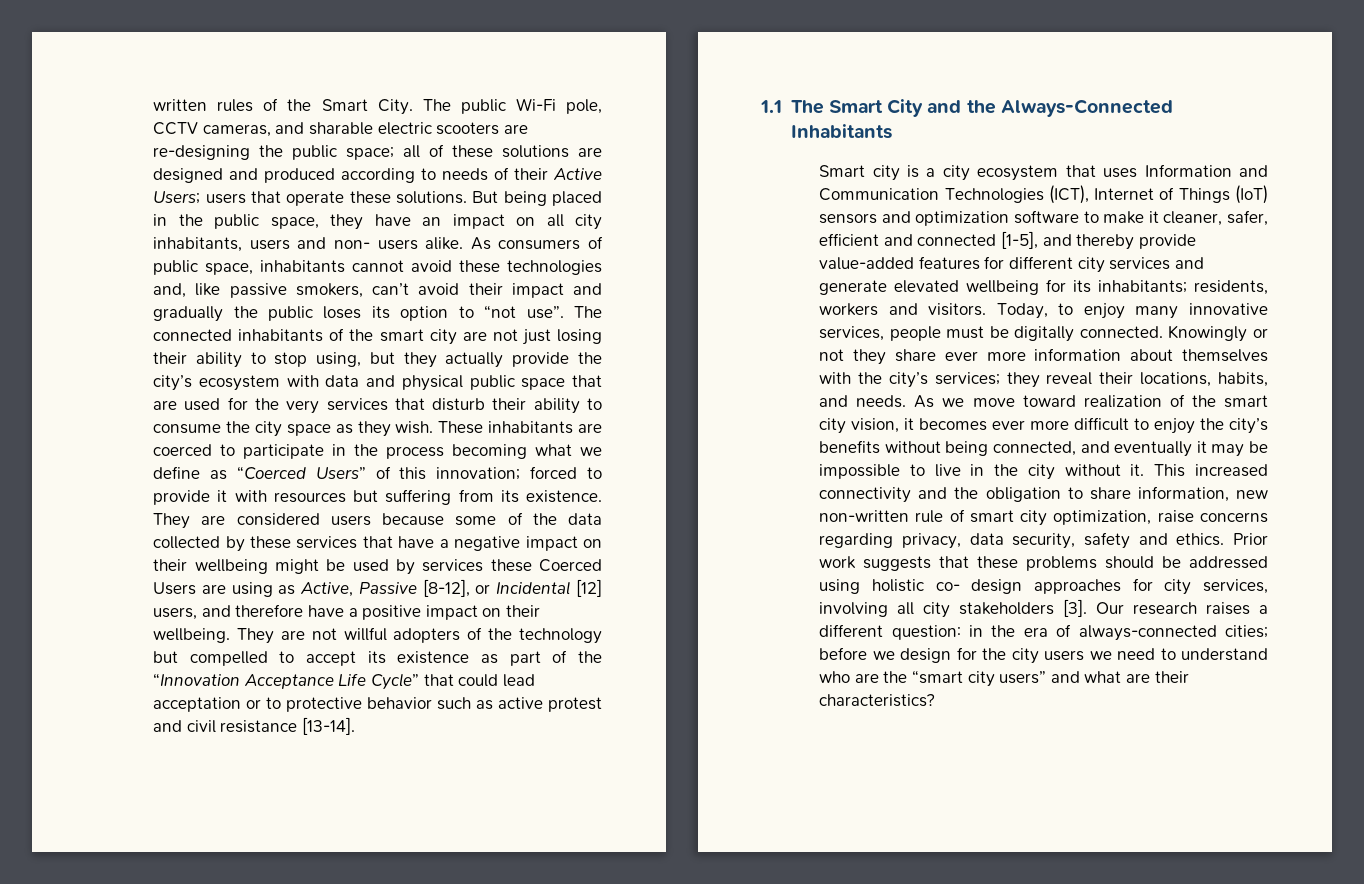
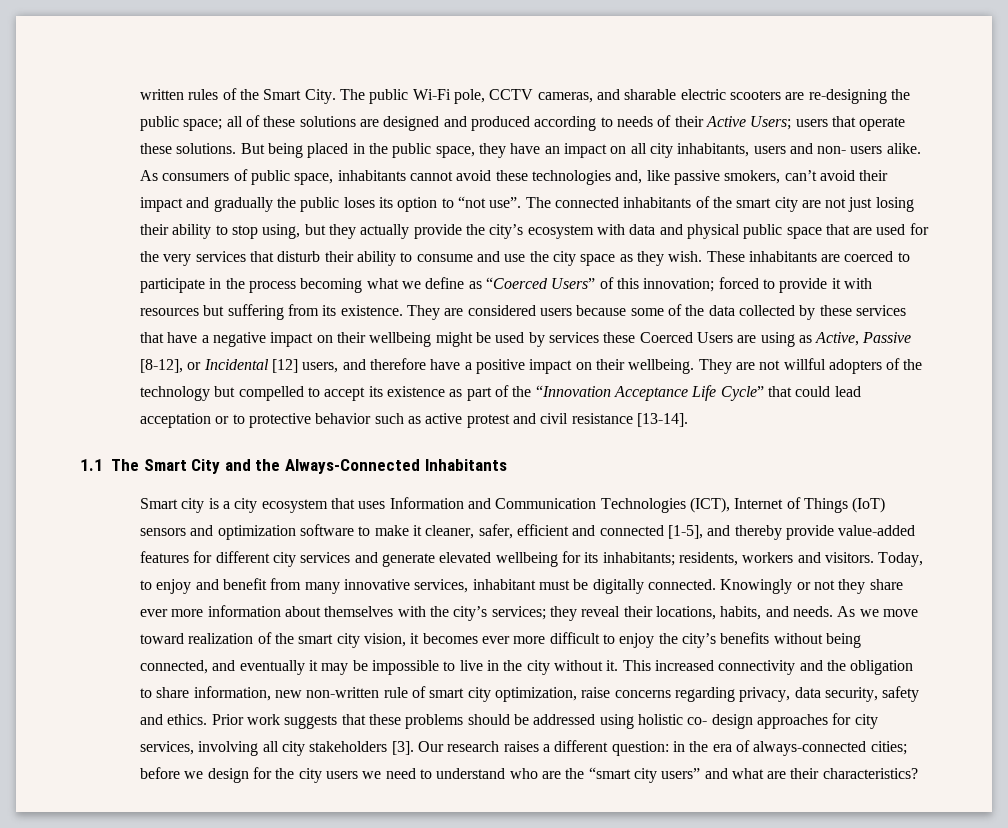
- The connected inhabitants of the smart city are not just losing their ability to stop using, but they actually provide the city’s ecosystem with data and physical public space that are used for the very services that disturb their ability to consume the city space as they wish.
+ The connected inhabitants of the smart city are not just losing their ability to stop using, but they actually provide the city’s ecosystem with data and physical public space that are used for the very services that disturb their ability to consume and use the city space as they wish.
- Today, to enjoy many innovative services, people must be digitally connected.
+ Today, to enjoy and benefit from many innovative services, inhabitant must be digitally connected.

